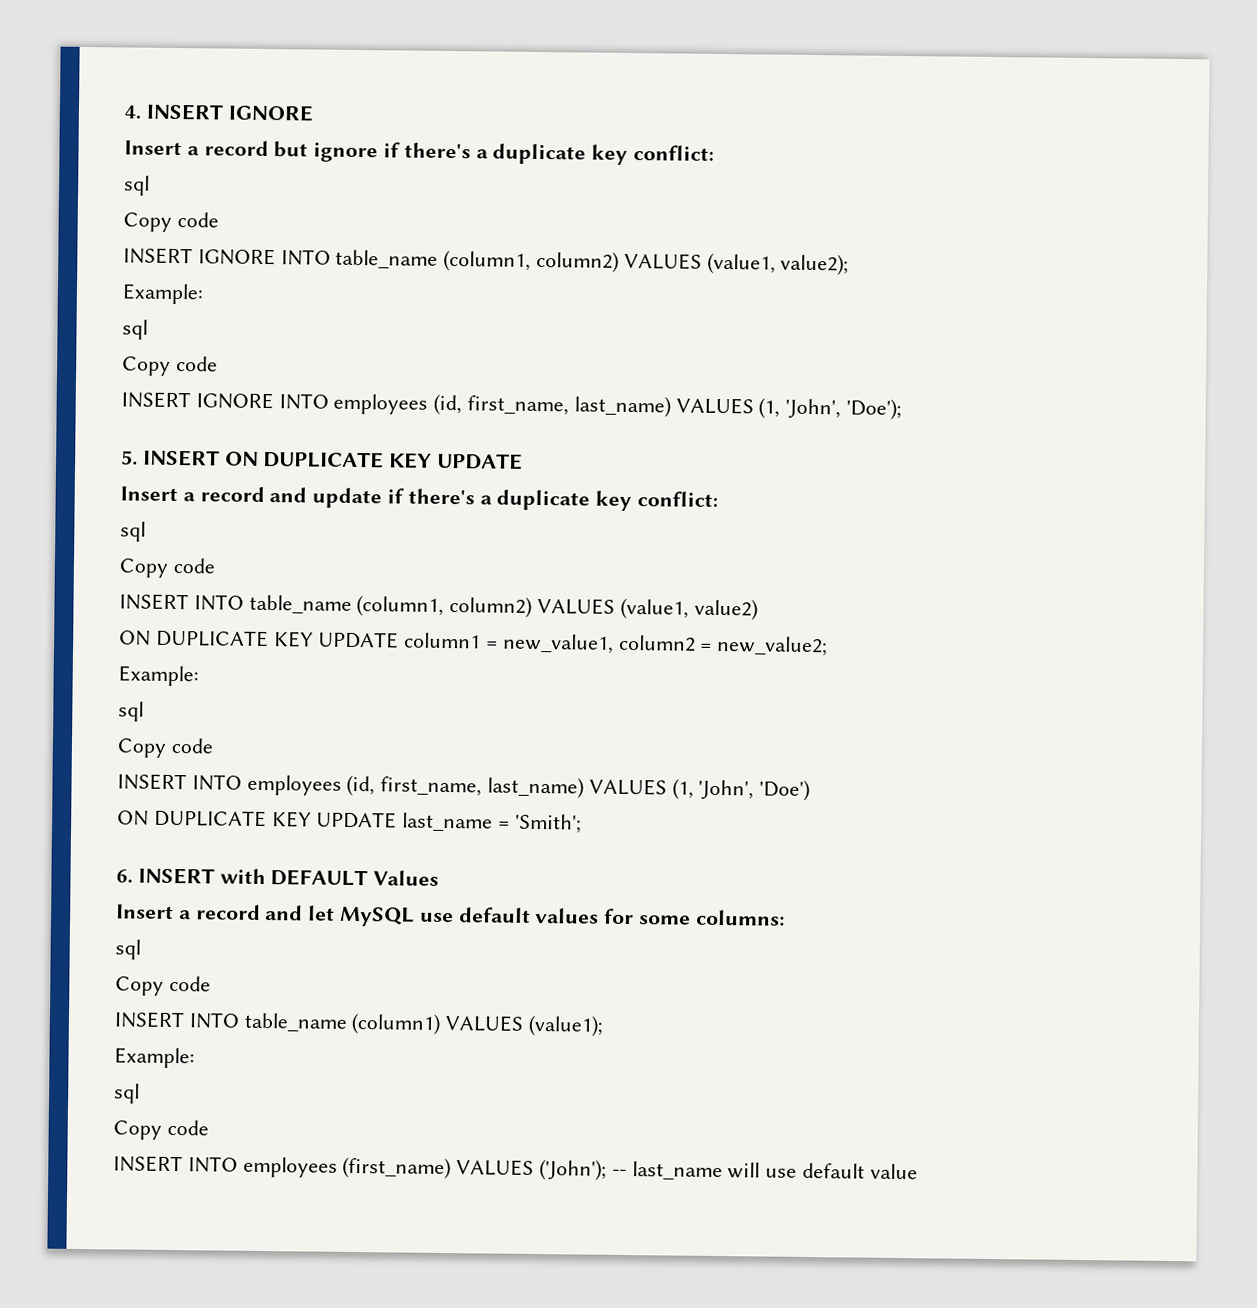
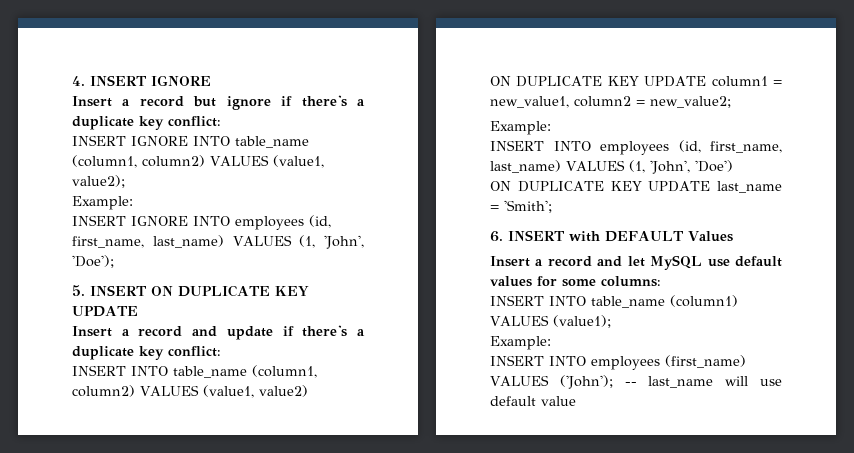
  Insert a record but ignore if there's a duplicate key conflict:
- sql
- Copy code
  INSERT IGNORE INTO table_name (column1, column2) VALUES (value1, value2);
  Example:
- sql
- Copy code
  Insert a record and update if there's a duplicate key conflict:
- sql
- Copy code
  ON DUPLICATE KEY UPDATE column1 = new_value1, column2 = new_value2;
  Example:
- sql
- Copy code
  Insert a record and let MySQL use default values for some columns:
- sql
- Copy code
  INSERT INTO table_name (column1) VALUES (value1);
  Example:
- sql
- Copy code

